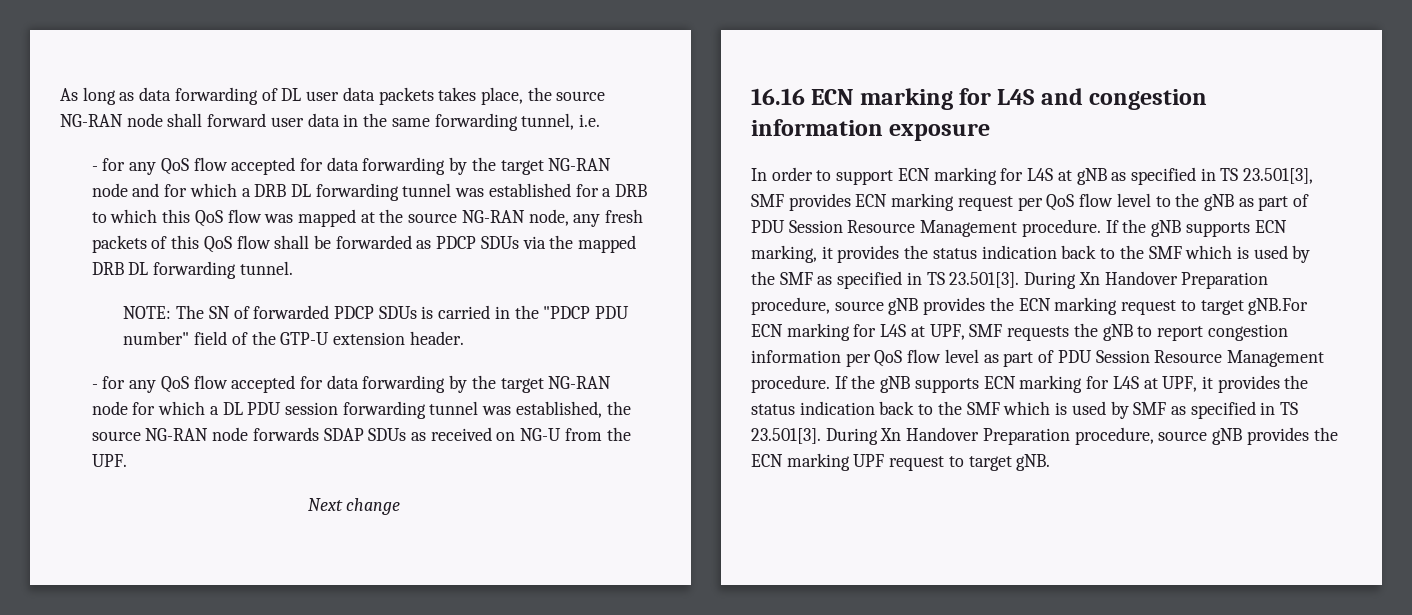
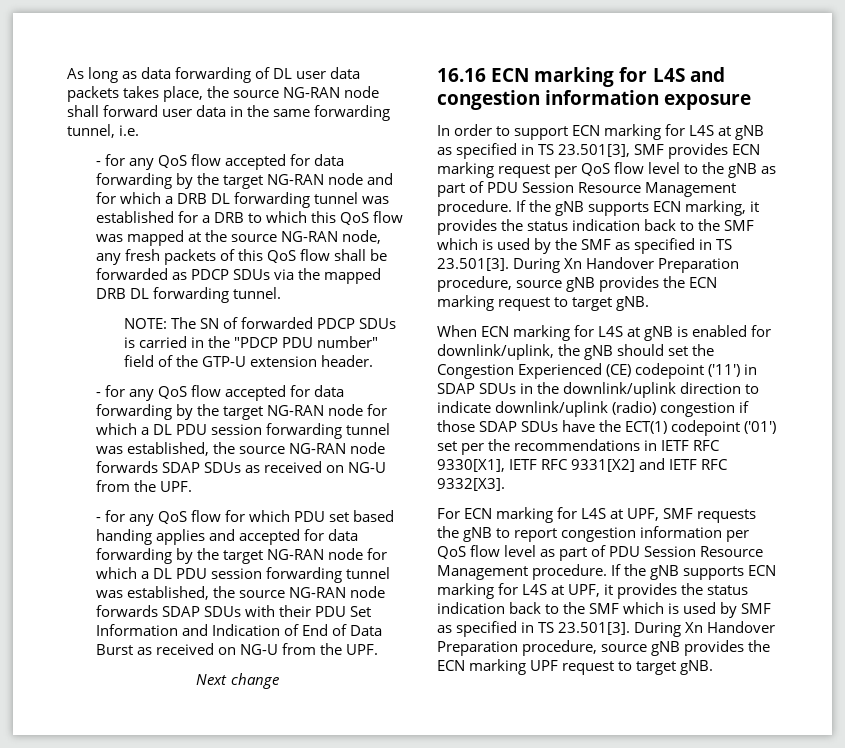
+ - for any QoS flow for which PDU set based handing applies and accepted for data forwarding by the target NG-RAN node for which a DL PDU session forwarding tunnel was established, the source NG-RAN node forwards SDAP SDUs with their PDU Set Information and Indication of End of Data Burst as received on NG-U from the UPF.
- If the gNB supports ECN marking, it provides the status indication back to the SMF which is used by the SMF as specified in TS 23.501[3]. During Xn Handover Preparation procedure, source gNB provides the ECN marking request to target gNB.For ECN marking for L4S at UPF, SMF requests the gNB to report congestion information per QoS flow level as part of PDU Session Resource Management procedure.
+ If the gNB supports ECN marking, it provides the status indication back to the SMF which is used by the SMF as specified in TS 23.501[3]. During Xn Handover Preparation procedure, source gNB provides the ECN marking request to target gNB.
+ When ECN marking for L4S at gNB is enabled for downlink/uplink, the gNB should set the Congestion Experienced (CE) codepoint ('11') in SDAP SDUs in the downlink/uplink direction to indicate downlink/uplink (radio) congestion if those SDAP SDUs have the ECT(1) codepoint ('01') set per the recommendations in IETF RFC 9330[X1], IETF RFC 9331[X2] and IETF RFC 9332[X3].
+ For ECN marking for L4S at UPF, SMF requests the gNB to report congestion information per QoS flow level as part of PDU Session Resource Management procedure.

